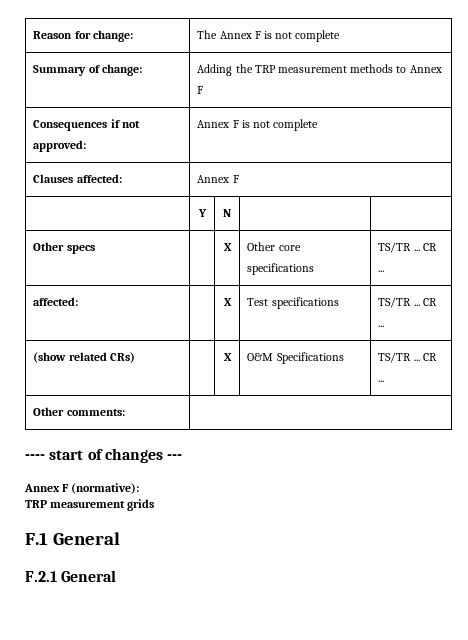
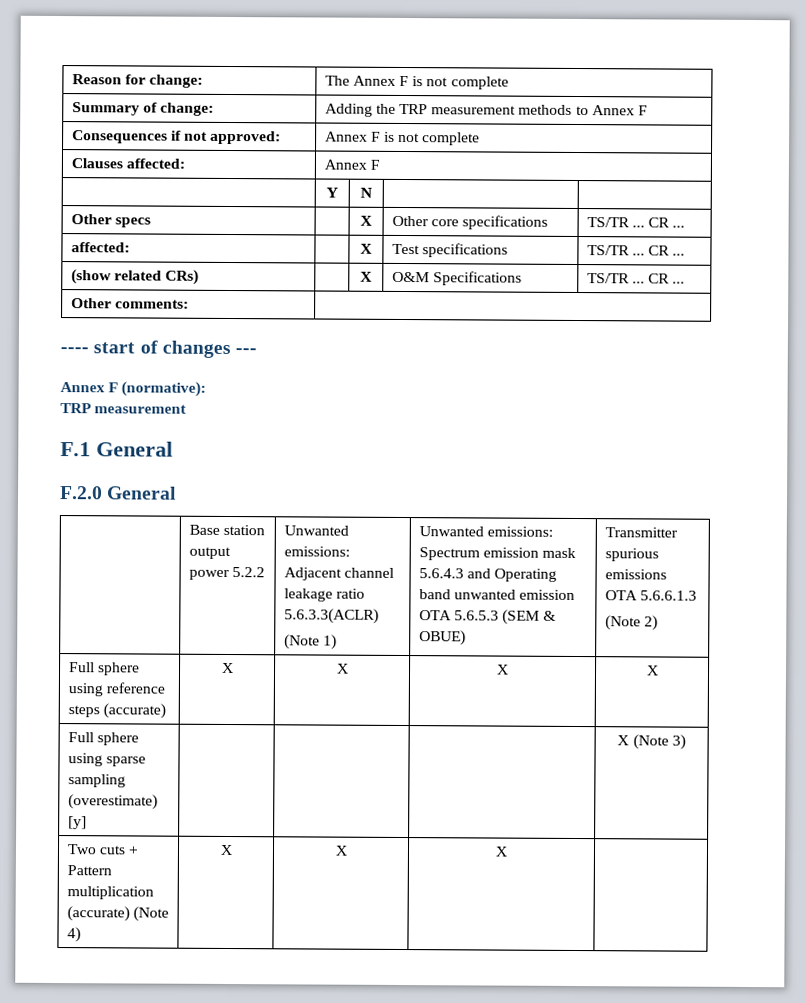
  Annex F (normative):
- TRP measurement grids
+ TRP measurement
- F.2.1 General
+ F.2.0 General
+ | Base station output power 5.2.2 | Unwanted emissions: Adjacent channel leakage ratio 5.6.3.3(ACLR)
+ (Note 1) | Unwanted emissions: Spectrum emission mask 5.6.4.3 and Operating band unwanted emission OTA 5.6.5.3 (SEM & OBUE) | Transmitter spurious emissions OTA 5.6.6.1.3
+ (Note 2)
+ Full sphere using reference steps (accurate) | X | X | X | X
+ Full sphere using sparse sampling (overestimate) [y] | | | | X (Note 3)
+ Two cuts + Pattern multiplication (accurate) (Note 4) | X | X | X |

